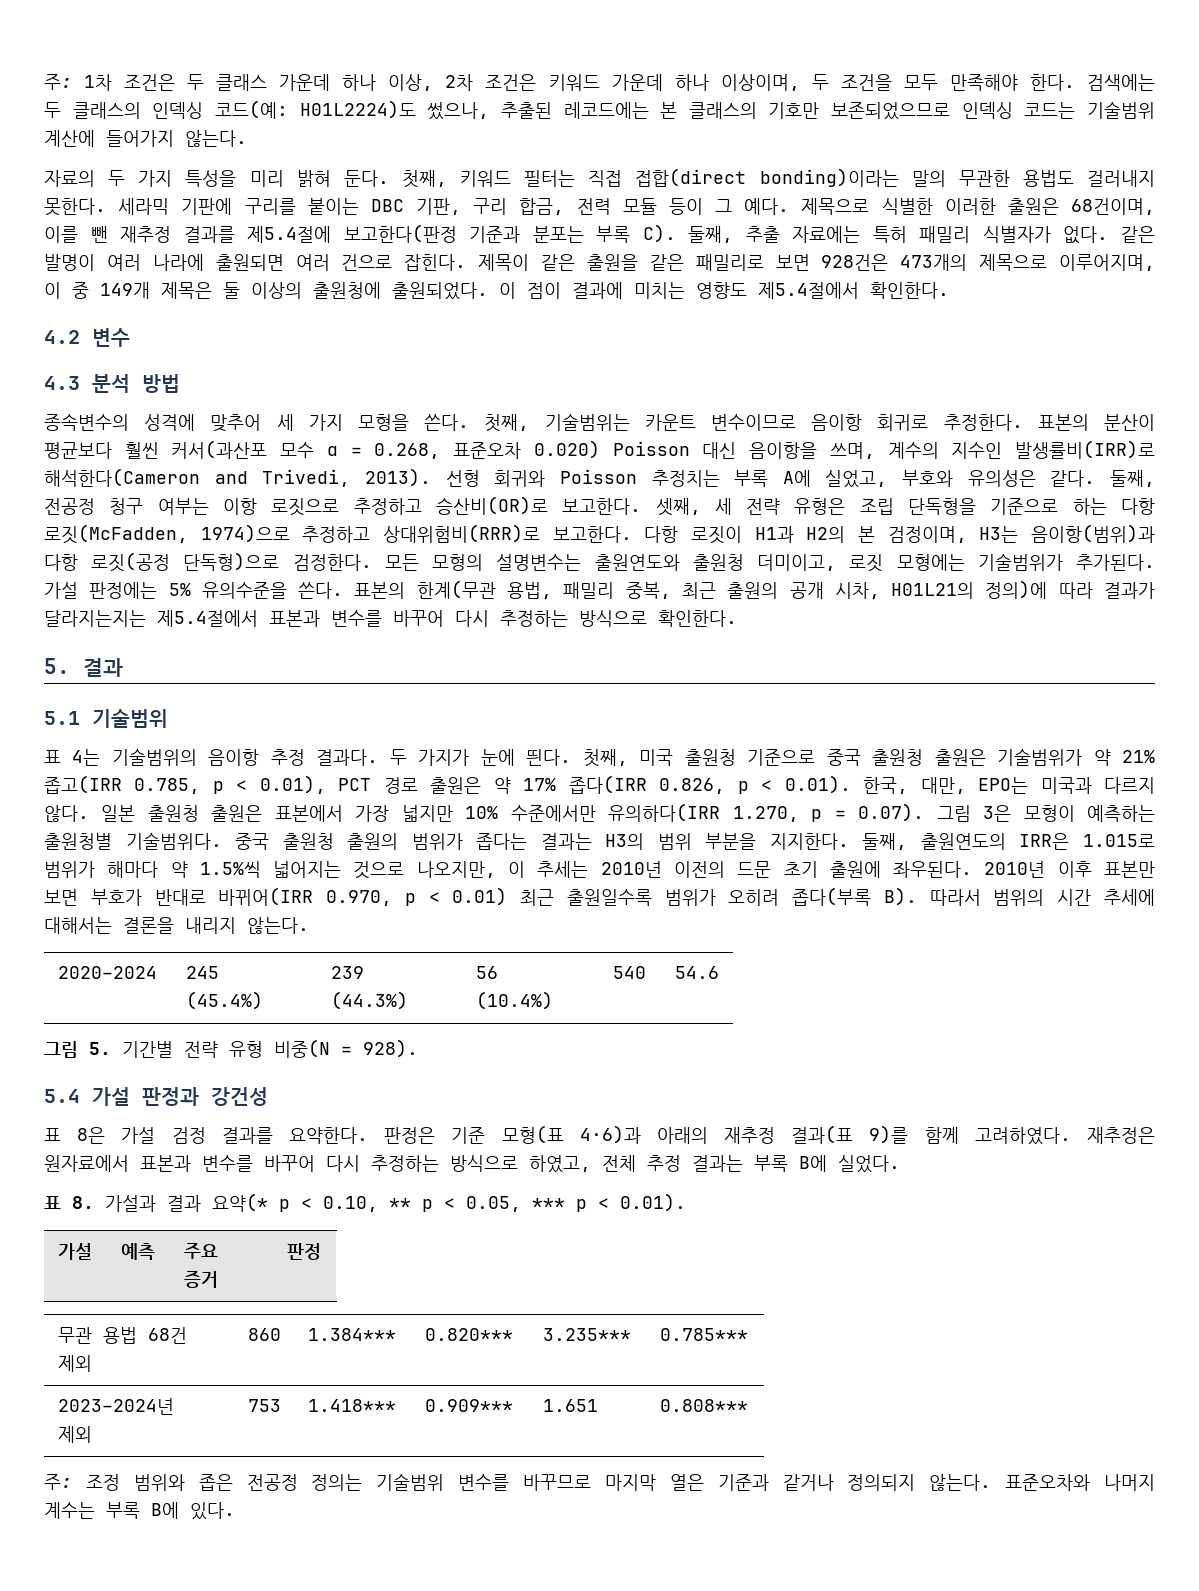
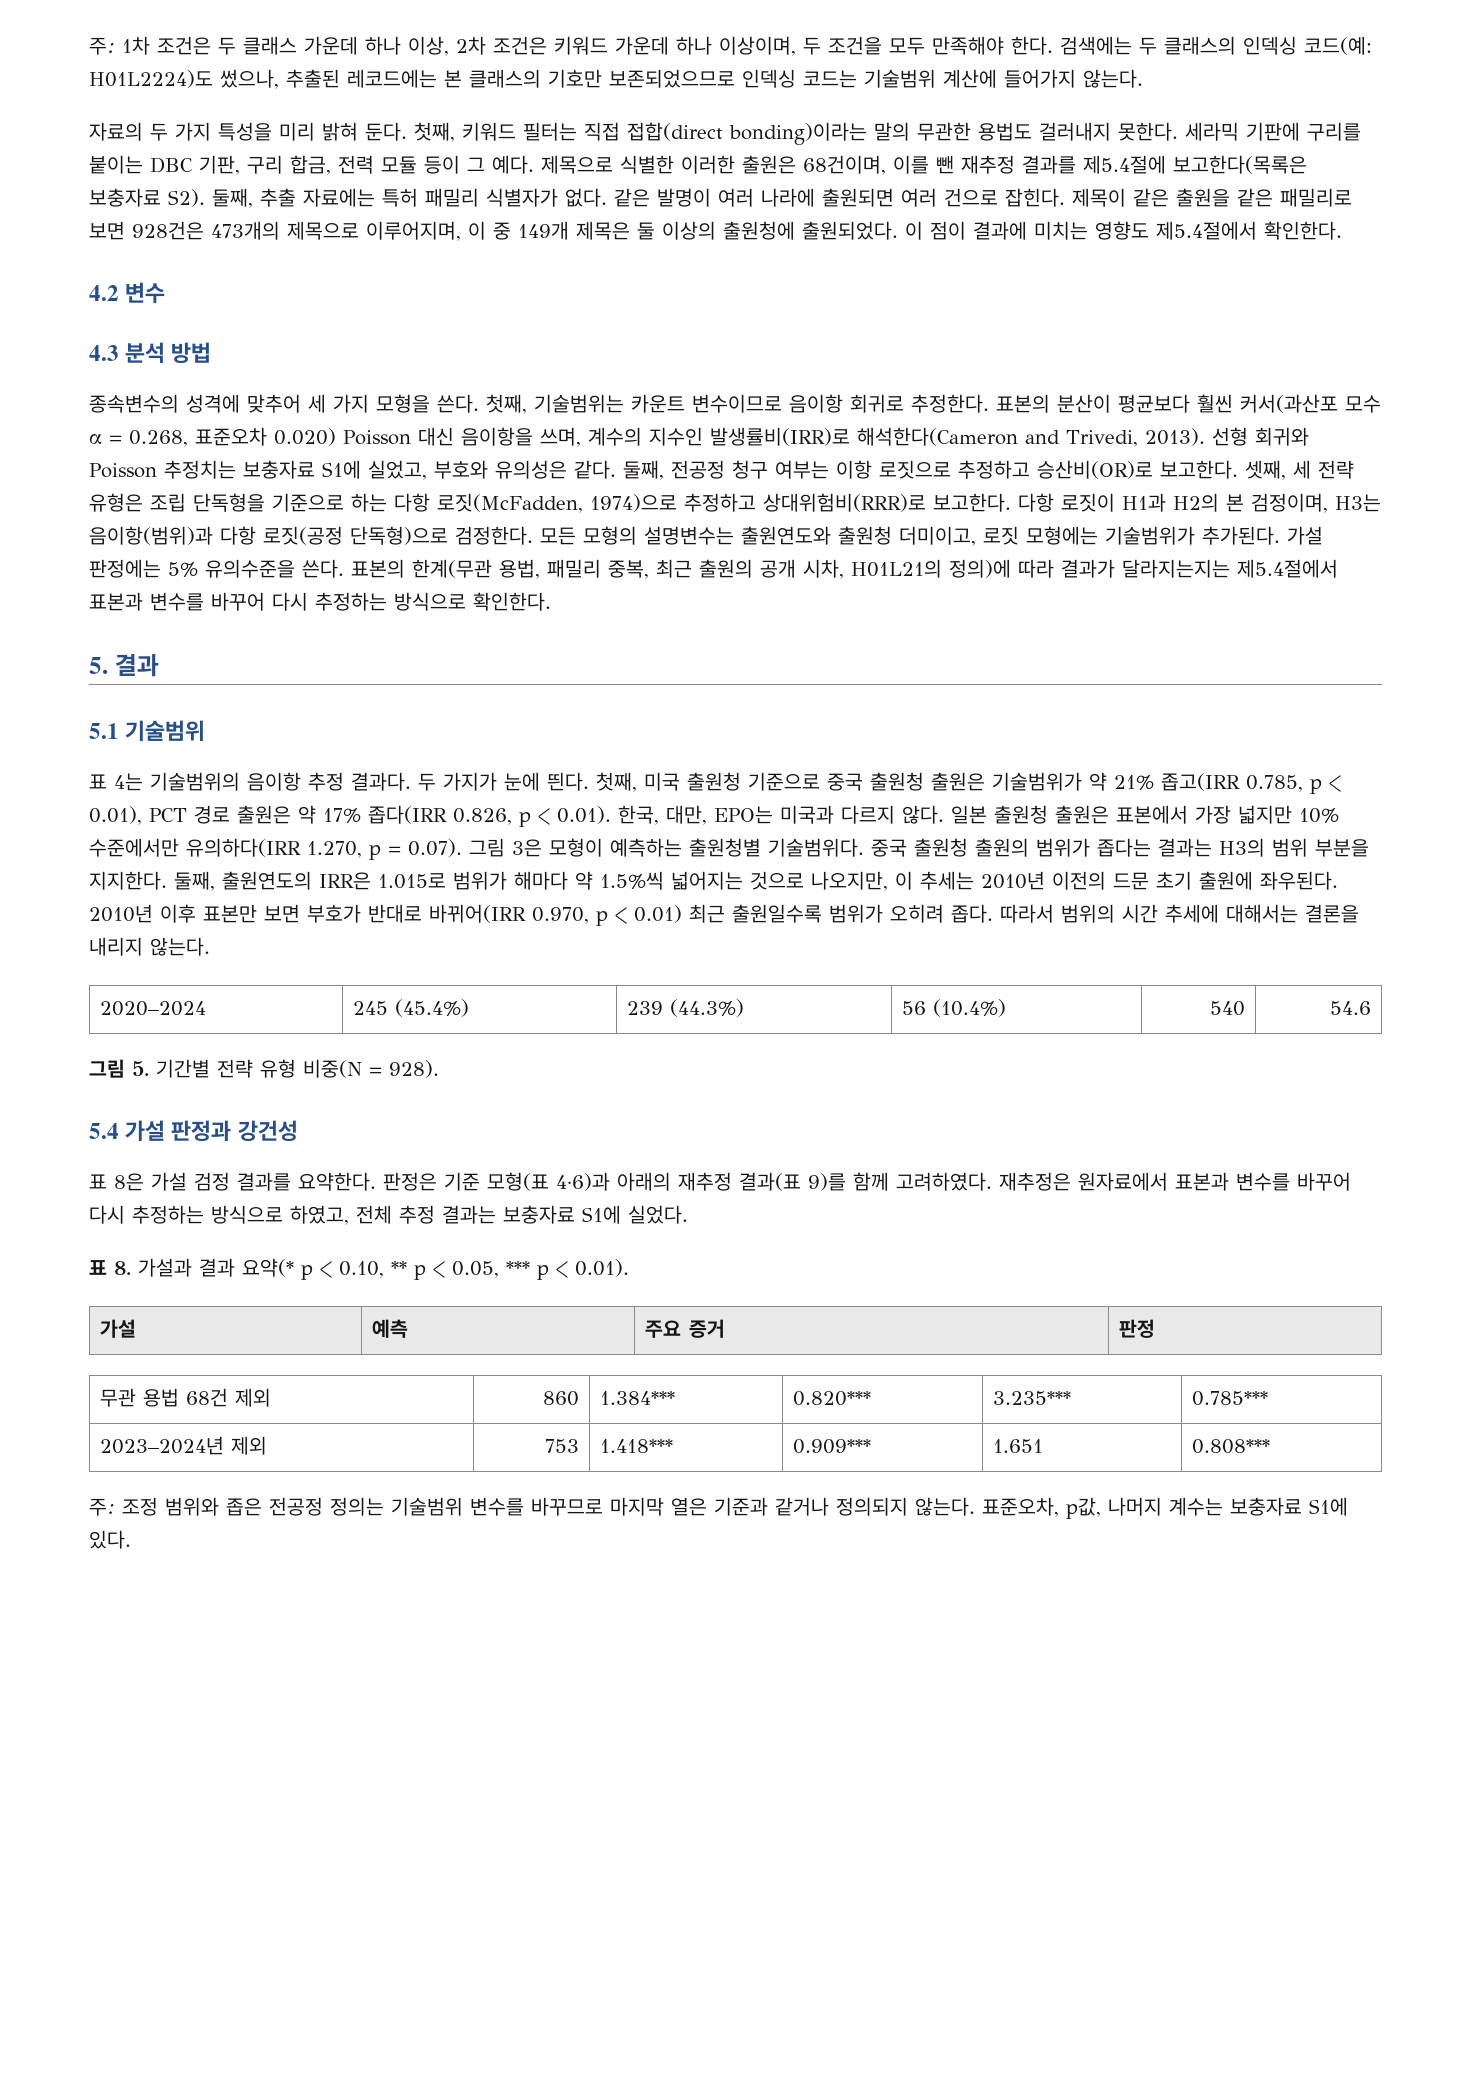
- 제목으로 식별한 이러한 출원은 68건이며, 이를 뺀 재추정 결과를 제5.4절에 보고한다(판정 기준과 분포는 부록 C). 둘째, 추출 자료에는 특허 패밀리 식별자가 없다.
+ 제목으로 식별한 이러한 출원은 68건이며, 이를 뺀 재추정 결과를 제5.4절에 보고한다(목록은 보충자료 S2). 둘째, 추출 자료에는 특허 패밀리 식별자가 없다.
- 선형 회귀와 Poisson 추정치는 부록 A에 실었고, 부호와 유의성은 같다.
+ 선형 회귀와 Poisson 추정치는 보충자료 S1에 실었고, 부호와 유의성은 같다.
- 2010년 이후 표본만 보면 부호가 반대로 바뀌어(IRR 0.970, p < 0.01) 최근 출원일수록 범위가 오히려 좁다(부록 B). 따라서 범위의 시간 추세에 대해서는 결론을 내리지 않는다.
+ 2010년 이후 표본만 보면 부호가 반대로 바뀌어(IRR 0.970, p < 0.01) 최근 출원일수록 범위가 오히려 좁다. 따라서 범위의 시간 추세에 대해서는 결론을 내리지 않는다.
- 재추정은 원자료에서 표본과 변수를 바꾸어 다시 추정하는 방식으로 하였고, 전체 추정 결과는 부록 B에 실었다.
+ 재추정은 원자료에서 표본과 변수를 바꾸어 다시 추정하는 방식으로 하였고, 전체 추정 결과는 보충자료 S1에 실었다.
- 표준오차와 나머지 계수는 부록 B에 있다.
+ 표준오차, p값, 나머지 계수는 보충자료 S1에 있다.

